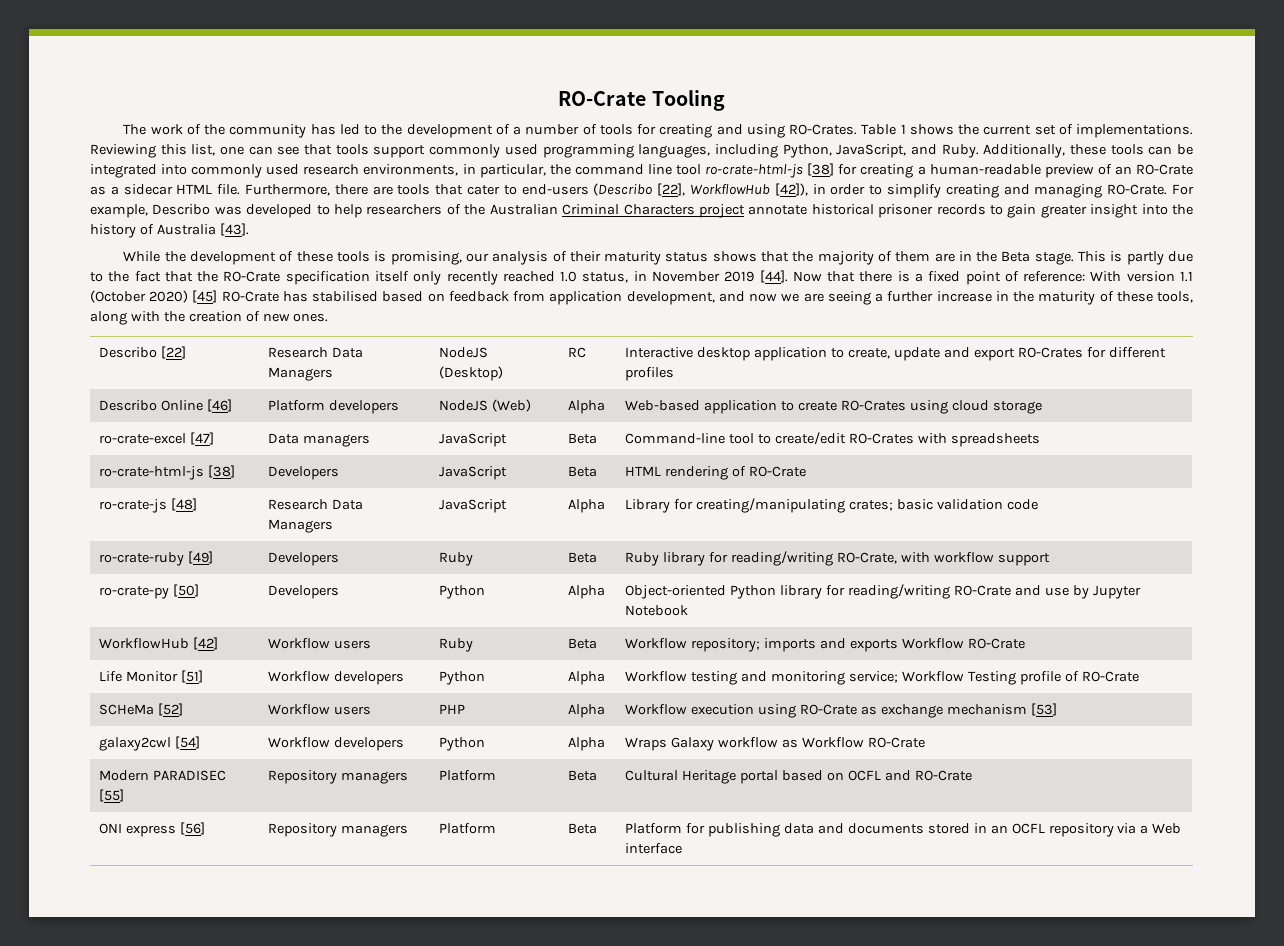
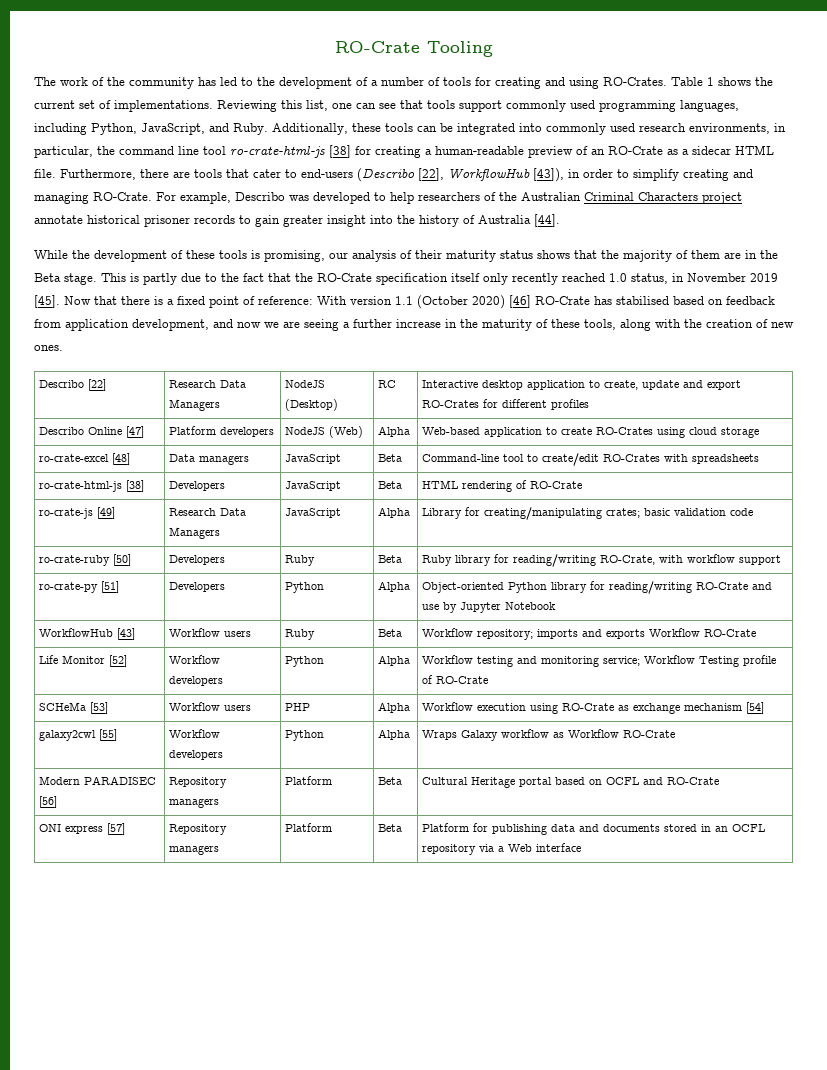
- Furthermore, there are tools that cater to end-users (Describo [22], WorkflowHub [42]), in order to simplify creating and managing RO-Crate.
+ Furthermore, there are tools that cater to end-users (Describo [22], WorkflowHub [43]), in order to simplify creating and managing RO-Crate.
- For example, Describo was developed to help researchers of the Australian Criminal Characters project annotate historical prisoner records to gain greater insight into the history of Australia [43].
+ For example, Describo was developed to help researchers of the Australian Criminal Characters project annotate historical prisoner records to gain greater insight into the history of Australia [44].
- This is partly due to the fact that the RO-Crate specification itself only recently reached 1.0 status, in November 2019 [44].
+ This is partly due to the fact that the RO-Crate specification itself only recently reached 1.0 status, in November 2019 [45].
- Now that there is a fixed point of reference: With version 1.1 (October 2020) [45] RO-Crate has stabilised based on feedback from application development, and now we are seeing a further increase in the maturity of these tools, along with the creation of new ones.
+ Now that there is a fixed point of reference: With version 1.1 (October 2020) [46] RO-Crate has stabilised based on feedback from application development, and now we are seeing a further increase in the maturity of these tools, along with the creation of new ones.
- Describo Online [46] | Platform developers | NodeJS (Web) | Alpha | Web-based application to create RO-Crates using cloud storage
+ Describo Online [47] | Platform developers | NodeJS (Web) | Alpha | Web-based application to create RO-Crates using cloud storage
- ro-crate-excel [47] | Data managers | JavaScript | Beta | Command-line tool to create/edit RO-Crates with spreadsheets
+ ro-crate-excel [48] | Data managers | JavaScript | Beta | Command-line tool to create/edit RO-Crates with spreadsheets
- ro-crate-js [48] | Research Data Managers | JavaScript | Alpha | Library for creating/manipulating crates; basic validation code
+ ro-crate-js [49] | Research Data Managers | JavaScript | Alpha | Library for creating/manipulating crates; basic validation code
- ro-crate-ruby [49] | Developers | Ruby | Beta | Ruby library for reading/writing RO-Crate, with workflow support
+ ro-crate-ruby [50] | Developers | Ruby | Beta | Ruby library for reading/writing RO-Crate, with workflow support
- ro-crate-py [50] | Developers | Python | Alpha | Object-oriented Python library for reading/writing RO-Crate and use by Jupyter Notebook
+ ro-crate-py [51] | Developers | Python | Alpha | Object-oriented Python library for reading/writing RO-Crate and use by Jupyter Notebook
- WorkflowHub [42] | Workflow users | Ruby | Beta | Workflow repository; imports and exports Workflow RO-Crate
+ WorkflowHub [43] | Workflow users | Ruby | Beta | Workflow repository; imports and exports Workflow RO-Crate
- Life Monitor [51] | Workflow developers | Python | Alpha | Workflow testing and monitoring service; Workflow Testing profile of RO-Crate
+ Life Monitor [52] | Workflow developers | Python | Alpha | Workflow testing and monitoring service; Workflow Testing profile of RO-Crate
- SCHeMa [52] | Workflow users | PHP | Alpha | Workflow execution using RO-Crate as exchange mechanism [53]
+ SCHeMa [53] | Workflow users | PHP | Alpha | Workflow execution using RO-Crate as exchange mechanism [54]
- galaxy2cwl [54] | Workflow developers | Python | Alpha | Wraps Galaxy workflow as Workflow RO-Crate
+ galaxy2cwl [55] | Workflow developers | Python | Alpha | Wraps Galaxy workflow as Workflow RO-Crate
- Modern PARADISEC [55] | Repository managers | Platform | Beta | Cultural Heritage portal based on OCFL and RO-Crate
+ Modern PARADISEC [56] | Repository managers | Platform | Beta | Cultural Heritage portal based on OCFL and RO-Crate
- ONI express [56] | Repository managers | Platform | Beta | Platform for publishing data and documents stored in an OCFL repository via a Web interface
+ ONI express [57] | Repository managers | Platform | Beta | Platform for publishing data and documents stored in an OCFL repository via a Web interface

